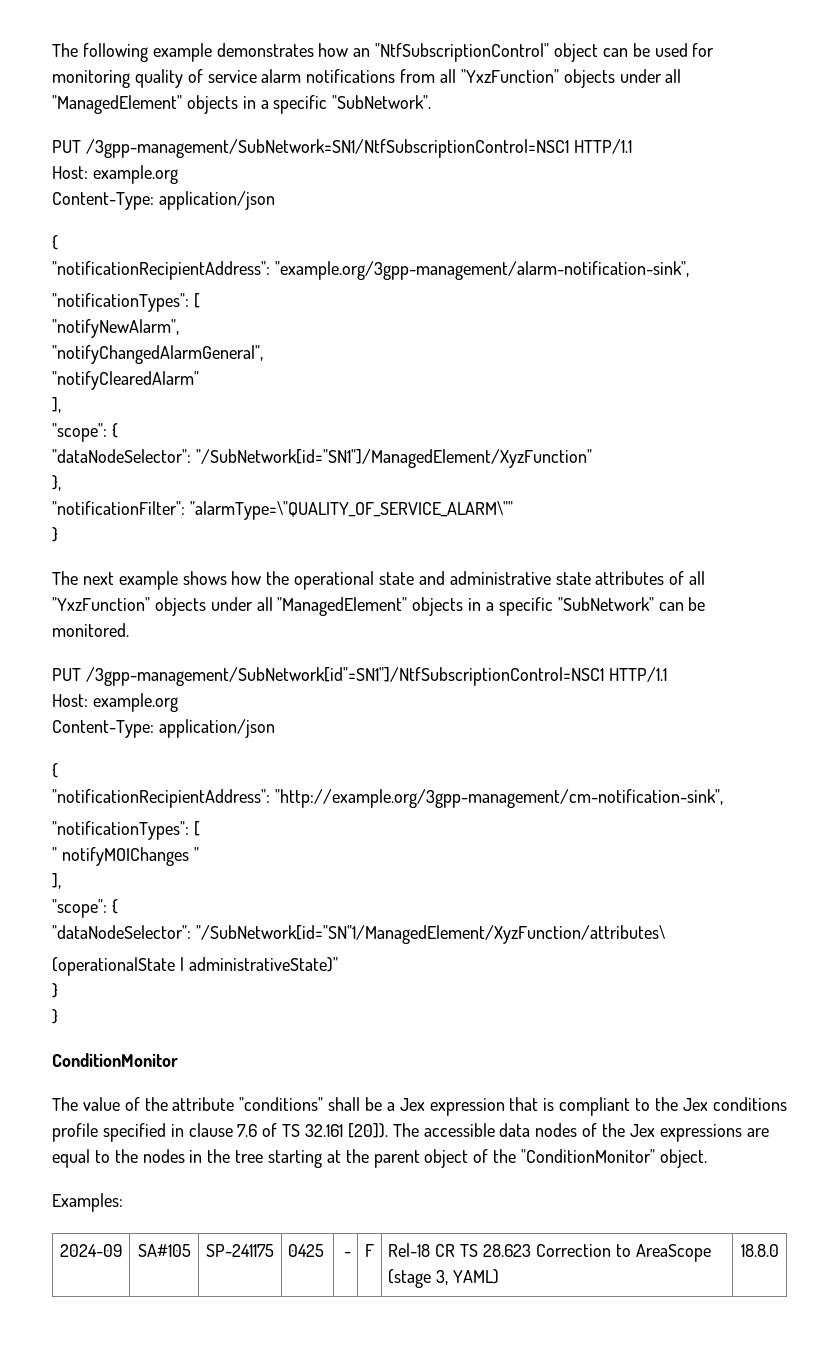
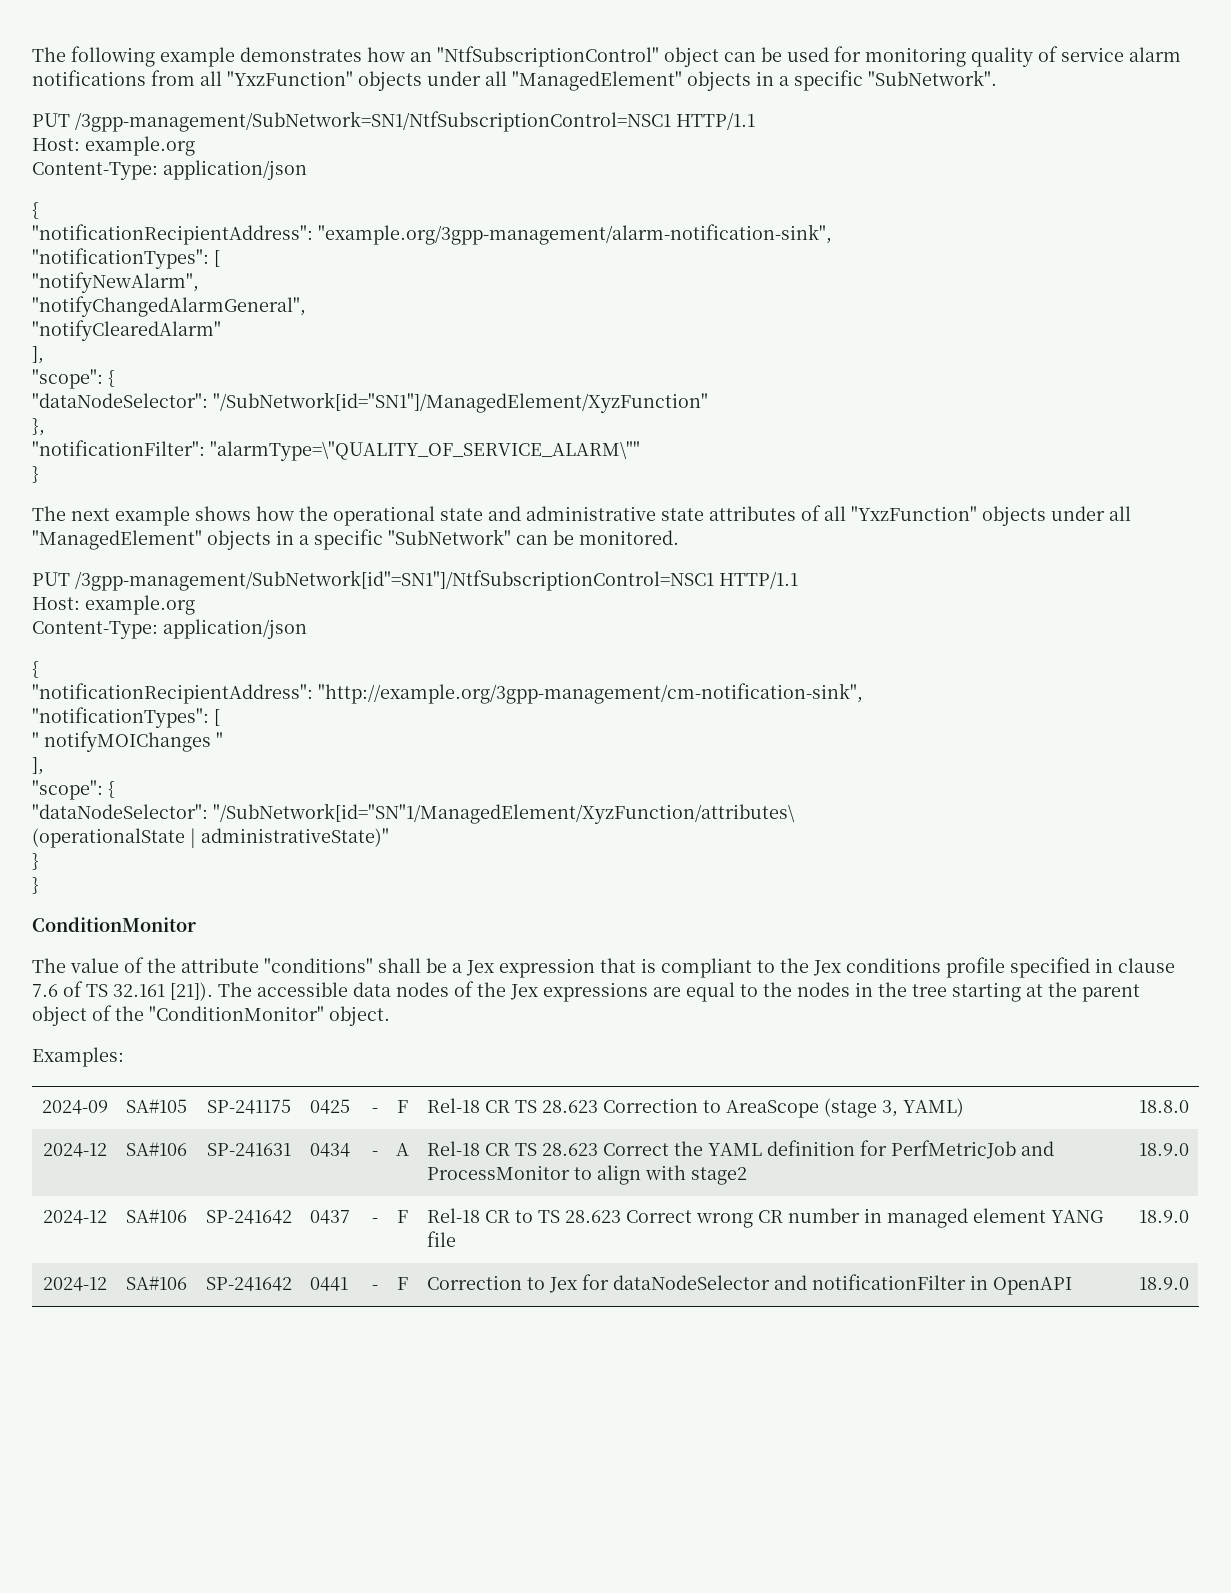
- The value of the attribute "conditions" shall be a Jex expression that is compliant to the Jex conditions profile specified in clause 7.6 of TS 32.161 [20]).
+ The value of the attribute "conditions" shall be a Jex expression that is compliant to the Jex conditions profile specified in clause 7.6 of TS 32.161 [21]).
+ 2024-12 | SA#106 | SP-241631 | 0434 | - | A | Rel-18 CR TS 28.623 Correct the YAML definition for PerfMetricJob and ProcessMonitor to align with stage2 | 18.9.0
+ 2024-12 | SA#106 | SP-241642 | 0437 | - | F | Rel-18 CR to TS 28.623 Correct wrong CR number in managed element YANG file | 18.9.0
+ 2024-12 | SA#106 | SP-241642 | 0441 | - | F | Correction to Jex for dataNodeSelector and notificationFilter in OpenAPI | 18.9.0

